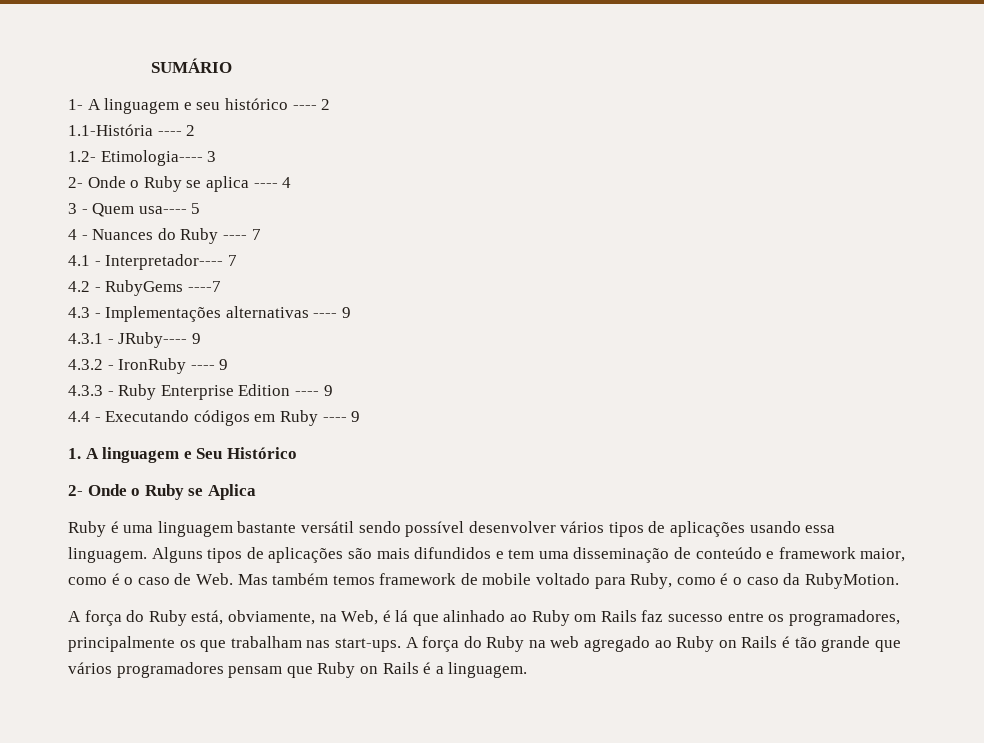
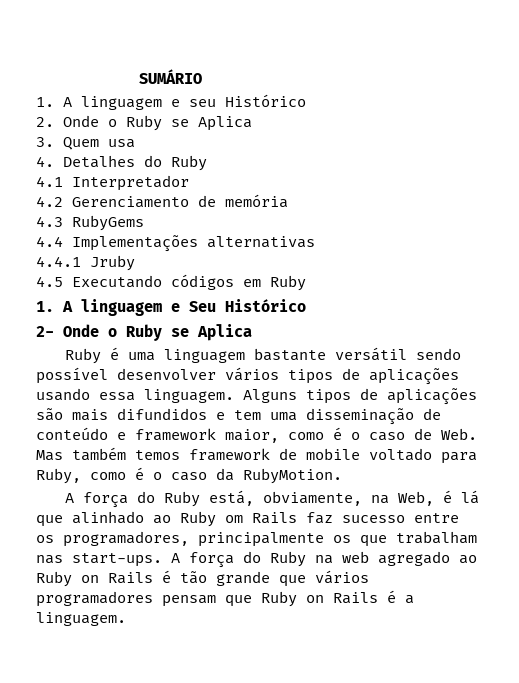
- 1- A linguagem e seu histórico ---- 2
- 1.1-História ---- 2
- 1.2- Etimologia---- 3
- 2- Onde o Ruby se aplica ---- 4
- 3 - Quem usa---- 5
- 4 - Nuances do Ruby ---- 7
+ 1. A linguagem e seu Histórico
+ 2. Onde o Ruby se Aplica
+ 3. Quem usa
+ 4. Detalhes do Ruby
- 4.1 - Interpretador---- 7
- 4.2 - RubyGems ----7
+ 4.1 Interpretador
+ 4.2 Gerenciamento de memória
- 4.3 - Implementações alternativas ---- 9
- 4.3.1 - JRuby---- 9
- 4.3.2 - IronRuby ---- 9
- 4.3.3 - Ruby Enterprise Edition ---- 9
- 4.4 - Executando códigos em Ruby ---- 9
+ 4.3 RubyGems
+ 4.4 Implementações alternativas
+ 4.4.1 Jruby
+ 4.5 Executando códigos em Ruby

